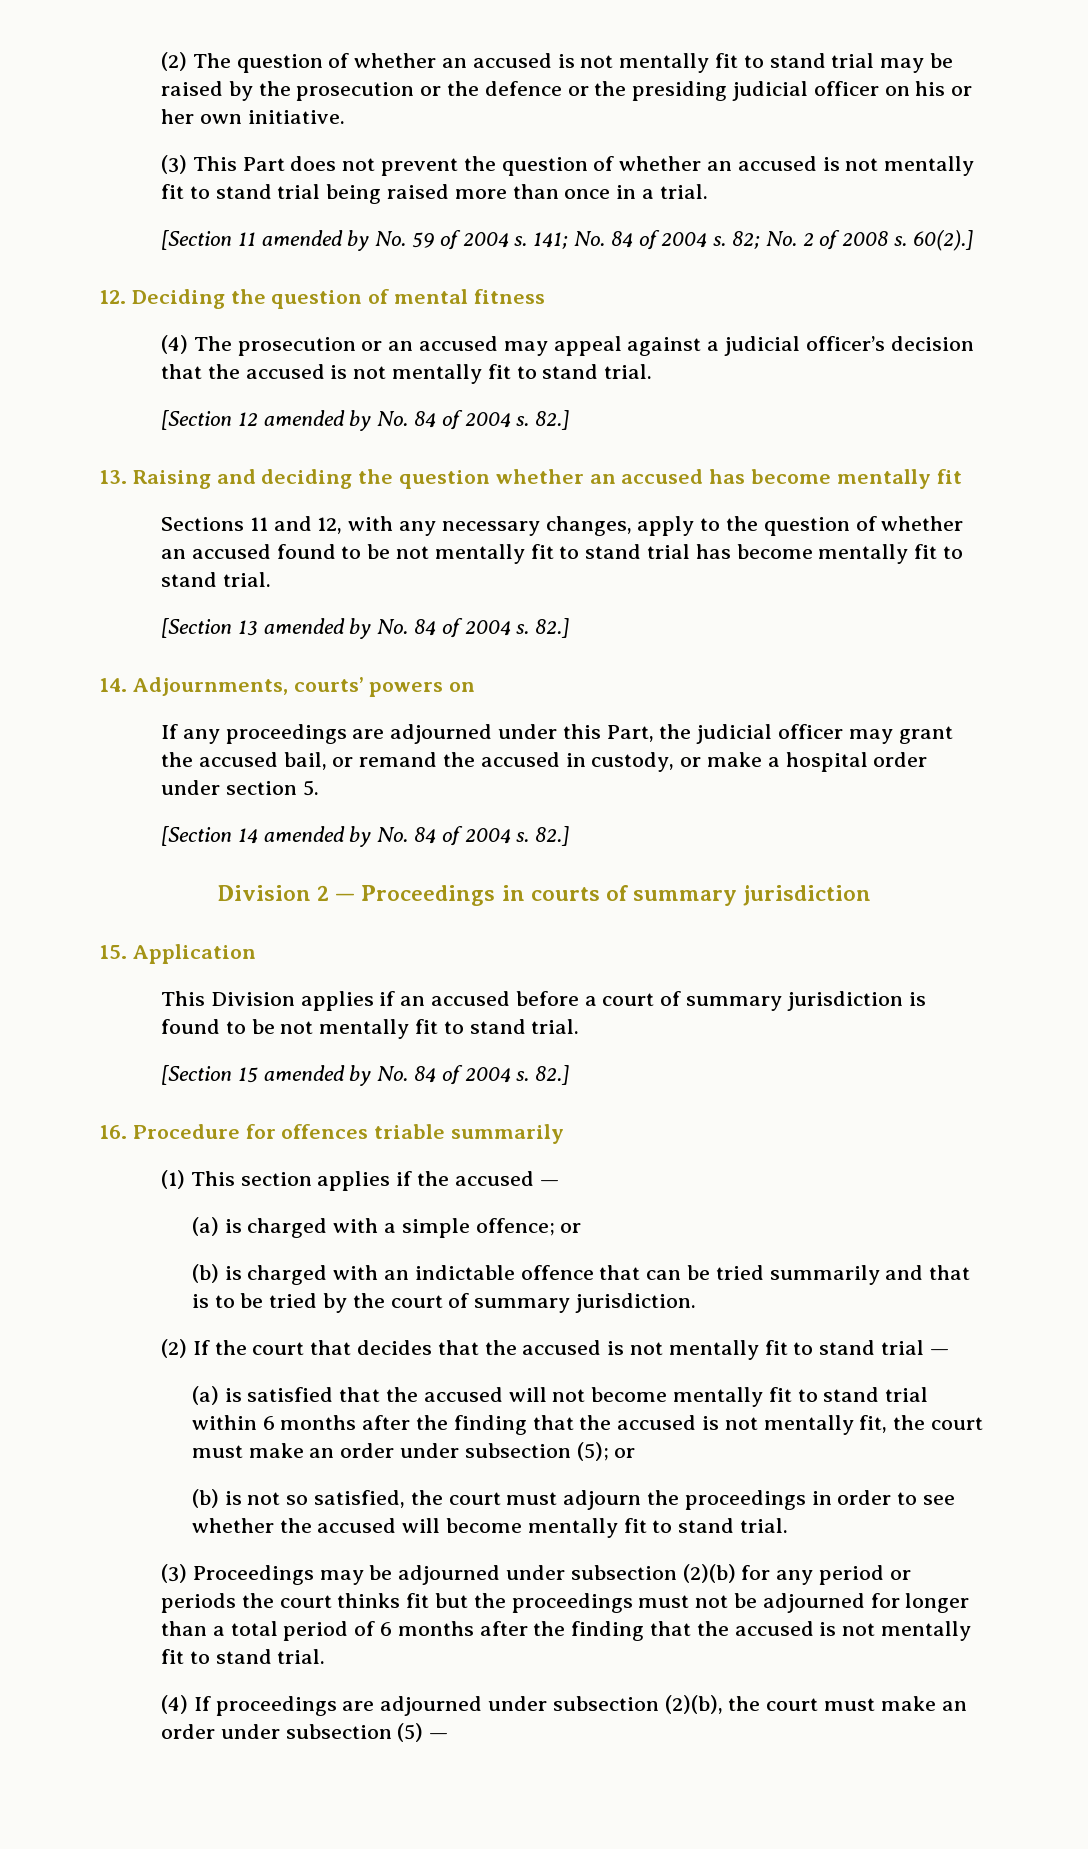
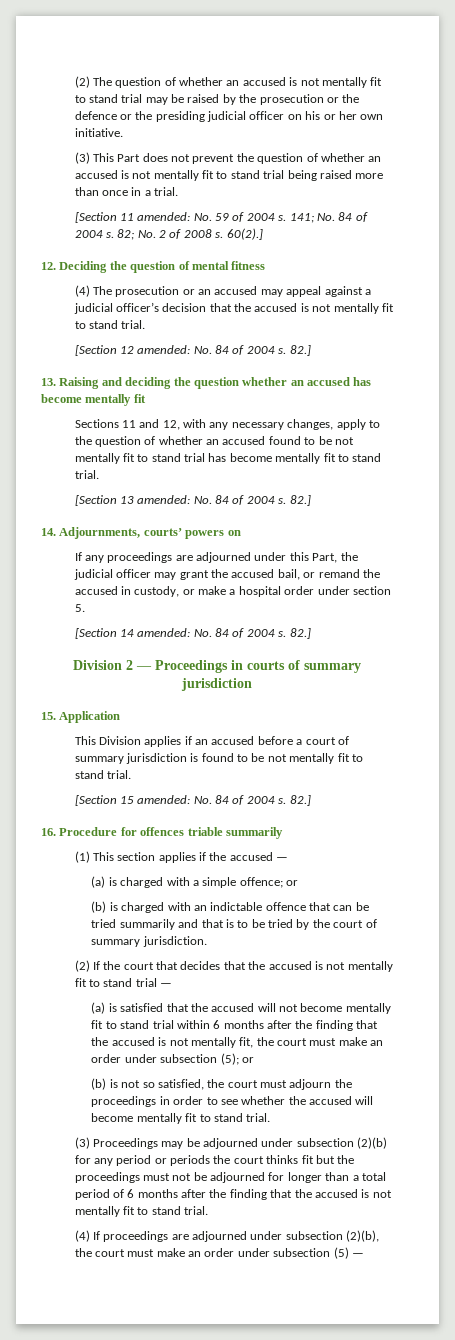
- [Section 11 amended by No. 59 of 2004 s.
+ [Section 11 amended: No. 59 of 2004 s.
- [Section 12 amended by No. 84 of 2004 s.
+ [Section 12 amended: No. 84 of 2004 s.
- [Section 13 amended by No. 84 of 2004 s.
+ [Section 13 amended: No. 84 of 2004 s.
- [Section 14 amended by No. 84 of 2004 s.
+ [Section 14 amended: No. 84 of 2004 s.
- [Section 15 amended by No. 84 of 2004 s.
+ [Section 15 amended: No. 84 of 2004 s.

